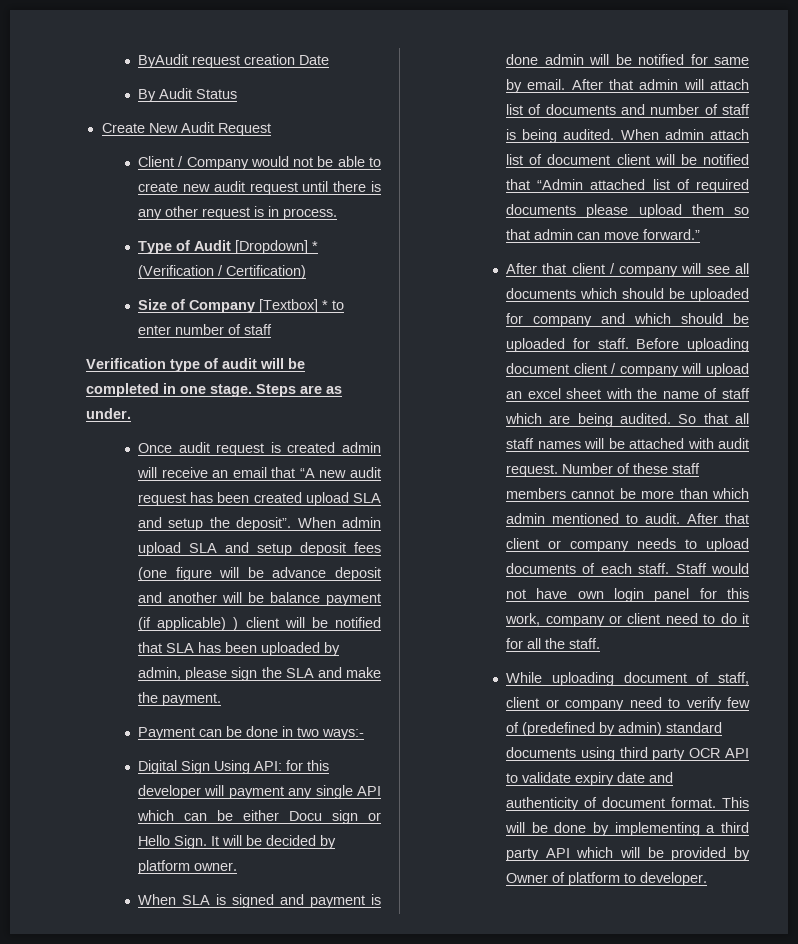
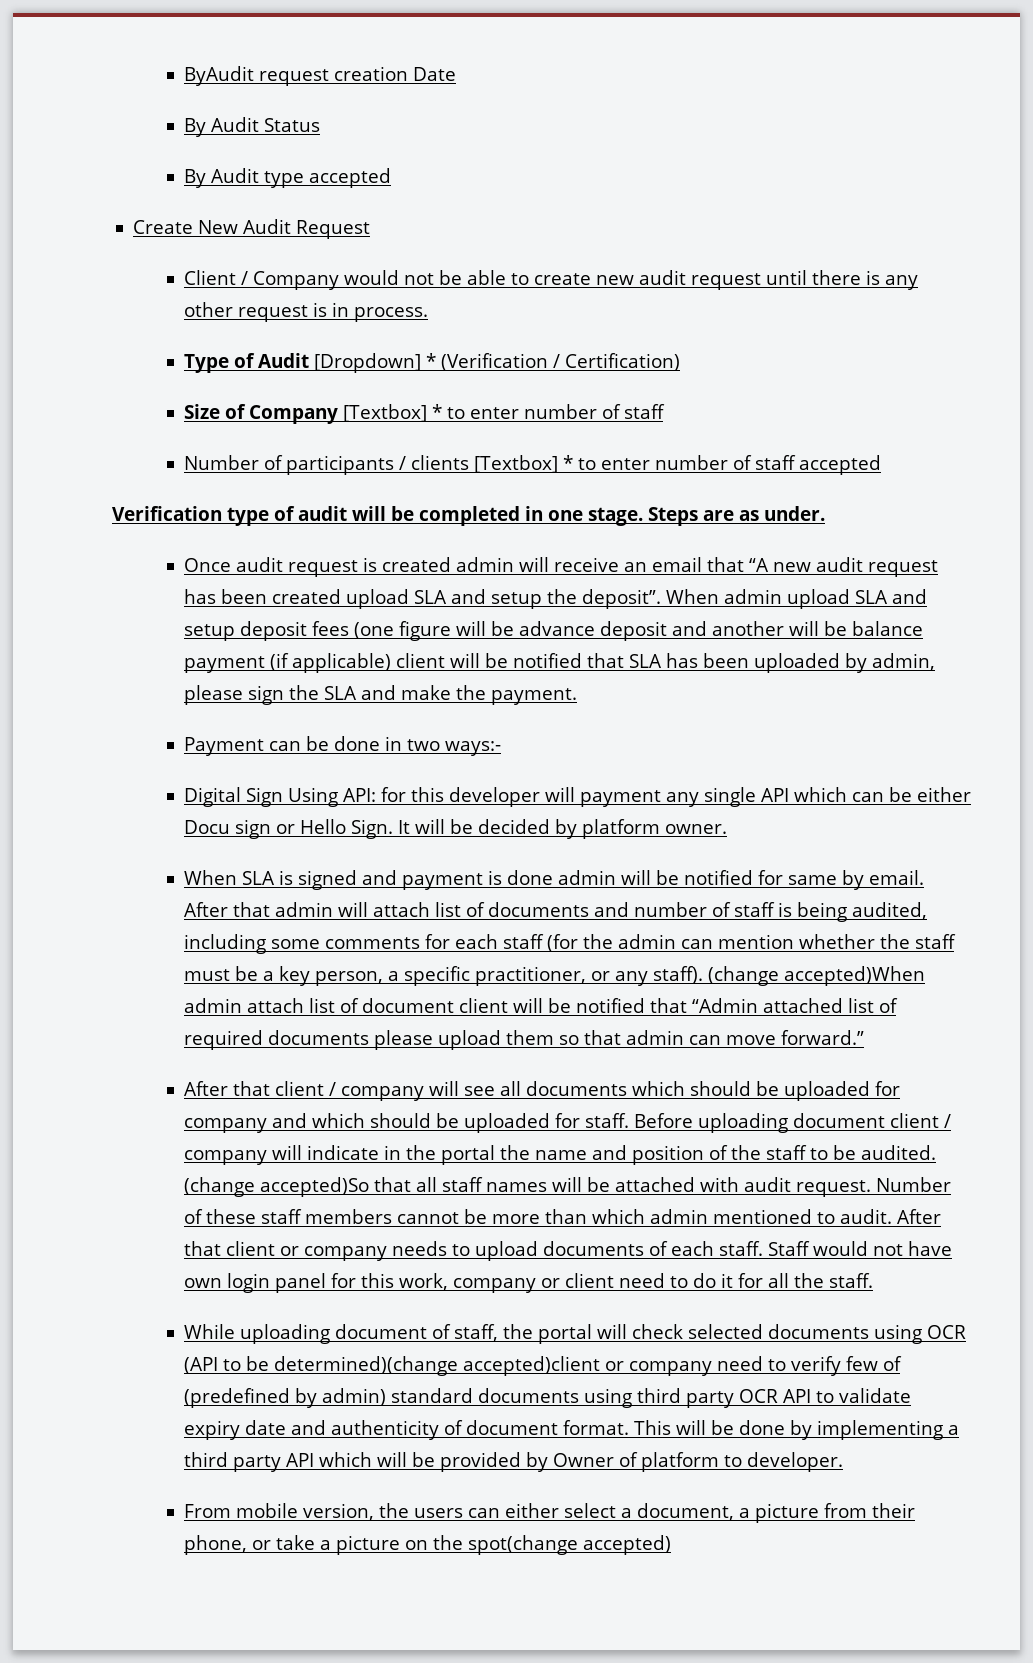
+ By Audit type accepted
+ Number of participants / clients [Textbox] * to enter number of staff accepted
- When admin upload SLA and setup deposit fees (one figure will be advance deposit and another will be balance payment (if applicable) ) client will be notified that SLA has been uploaded by admin, please sign the SLA and make the payment.
+ When admin upload SLA and setup deposit fees (one figure will be advance deposit and another will be balance payment (if applicable) client will be notified that SLA has been uploaded by admin, please sign the SLA and make the payment.
- After that admin will attach list of documents and number of staff is being audited. When admin attach list of document client will be notified that “Admin attached list of required documents please upload them so that admin can move forward.”
+ After that admin will attach list of documents and number of staff is being audited, including some comments for each staff (for the admin can mention whether the staff must be a key person, a specific practitioner, or any staff). (change accepted)When admin attach list of document client will be notified that “Admin attached list of required documents please upload them so that admin can move forward.”
- Before uploading document client / company will upload an excel sheet with the name of staff which are being audited. So that all staff names will be attached with audit request.
+ Before uploading document client / company will indicate in the portal the name and position of the staff to be audited. (change accepted)So that all staff names will be attached with audit request.
- While uploading document of staff, client or company need to verify few of (predefined by admin) standard documents using third party OCR API to validate expiry date and authenticity of document format.
+ While uploading document of staff, the portal will check selected documents using OCR (API to be determined)(change accepted)client or company need to verify few of (predefined by admin) standard documents using third party OCR API to validate expiry date and authenticity of document format.
+ From mobile version, the users can either select a document, a picture from their phone, or take a picture on the spot(change accepted)

